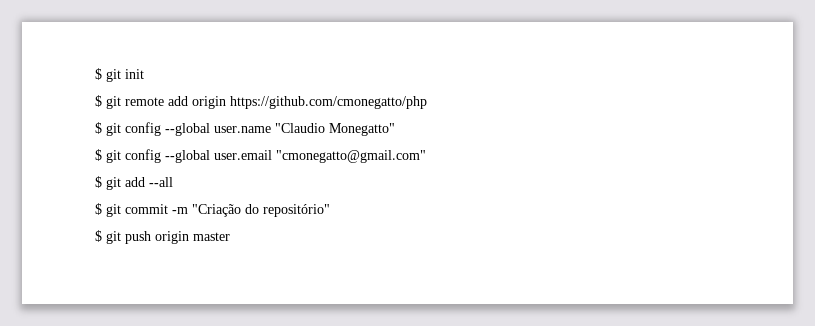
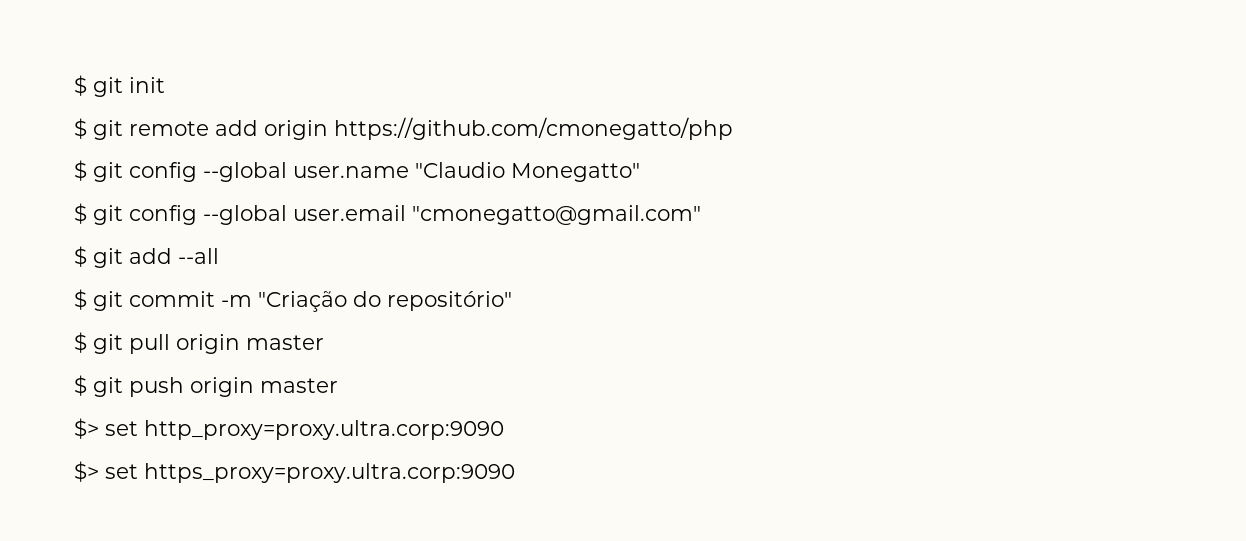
+ $ git pull origin master
+ $> set http_proxy=proxy.ultra.corp:9090
+ $> set https_proxy=proxy.ultra.corp:9090

